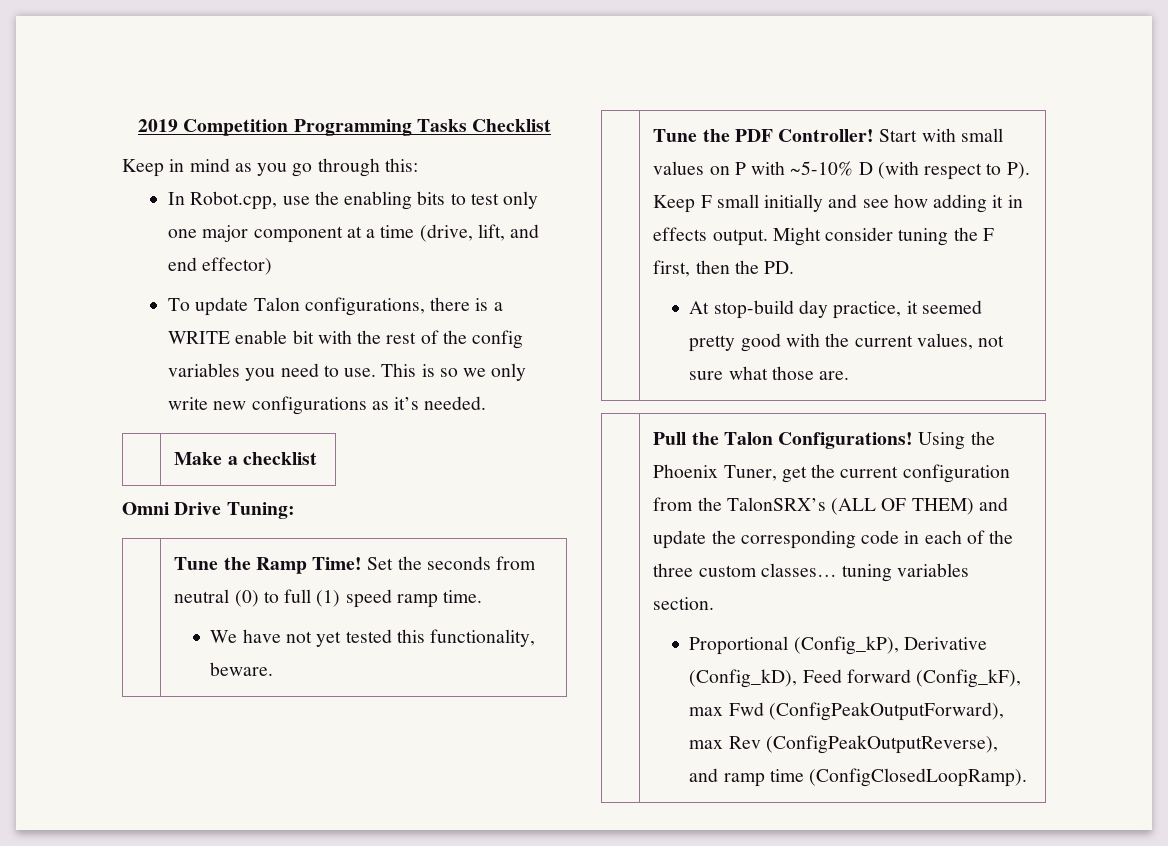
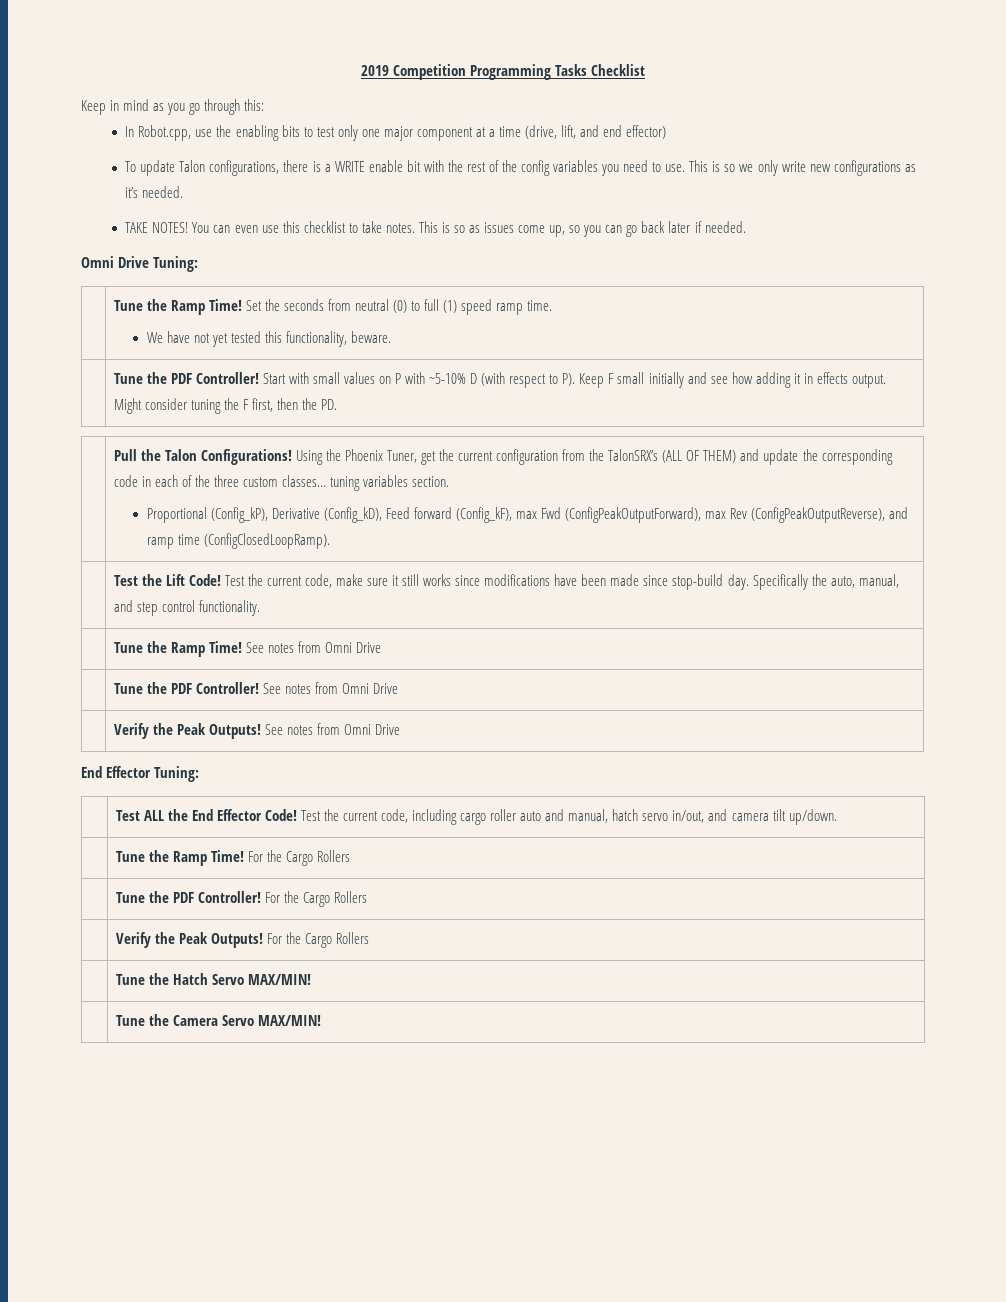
- | Make a checklist
+ TAKE NOTES! You can even use this checklist to take notes. This is so as issues come up, so you can go back later if needed.
- At stop-build day practice, it seemed pretty good with the current values, not sure what those are.
+ | Test the Lift Code! Test the current code, make sure it still works since modifications have been made since stop-build day. Specifically the auto, manual, and step control functionality.
+ | Tune the Ramp Time! See notes from Omni Drive
+ | Tune the PDF Controller! See notes from Omni Drive
+ | Verify the Peak Outputs! See notes from Omni Drive
+ End Effector Tuning:
+ | Test ALL the End Effector Code! Test the current code, including cargo roller auto and manual, hatch servo in/out, and camera tilt up/down.
+ | Tune the Ramp Time! For the Cargo Rollers
+ | Tune the PDF Controller! For the Cargo Rollers
+ | Verify the Peak Outputs! For the Cargo Rollers
+ | Tune the Hatch Servo MAX/MIN!
+ | Tune the Camera Servo MAX/MIN!

